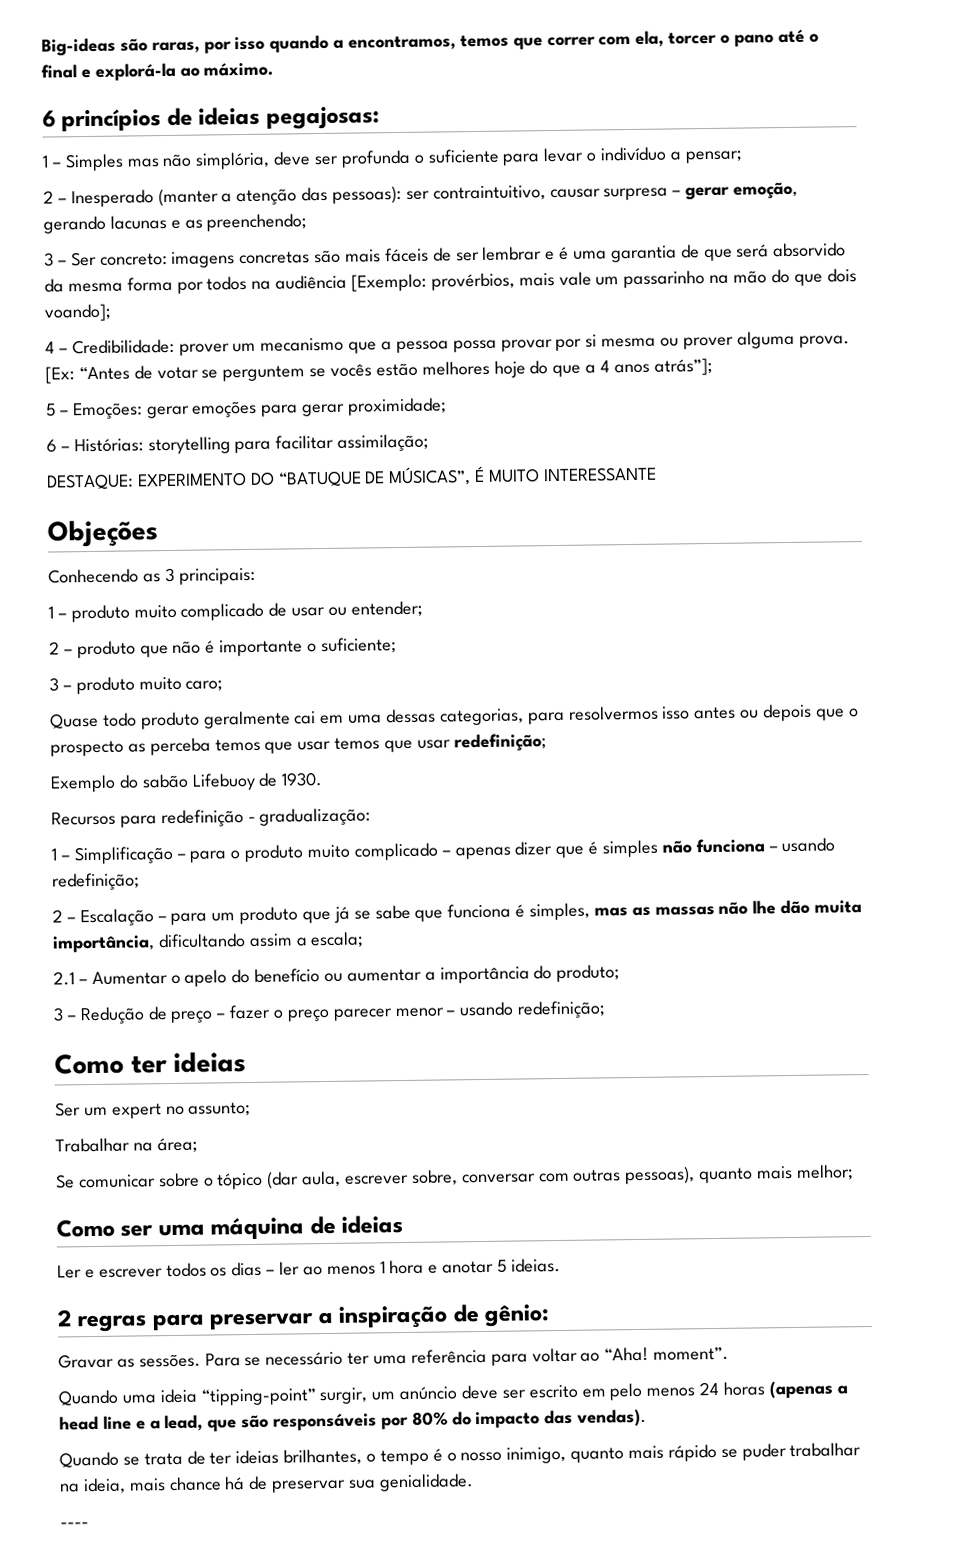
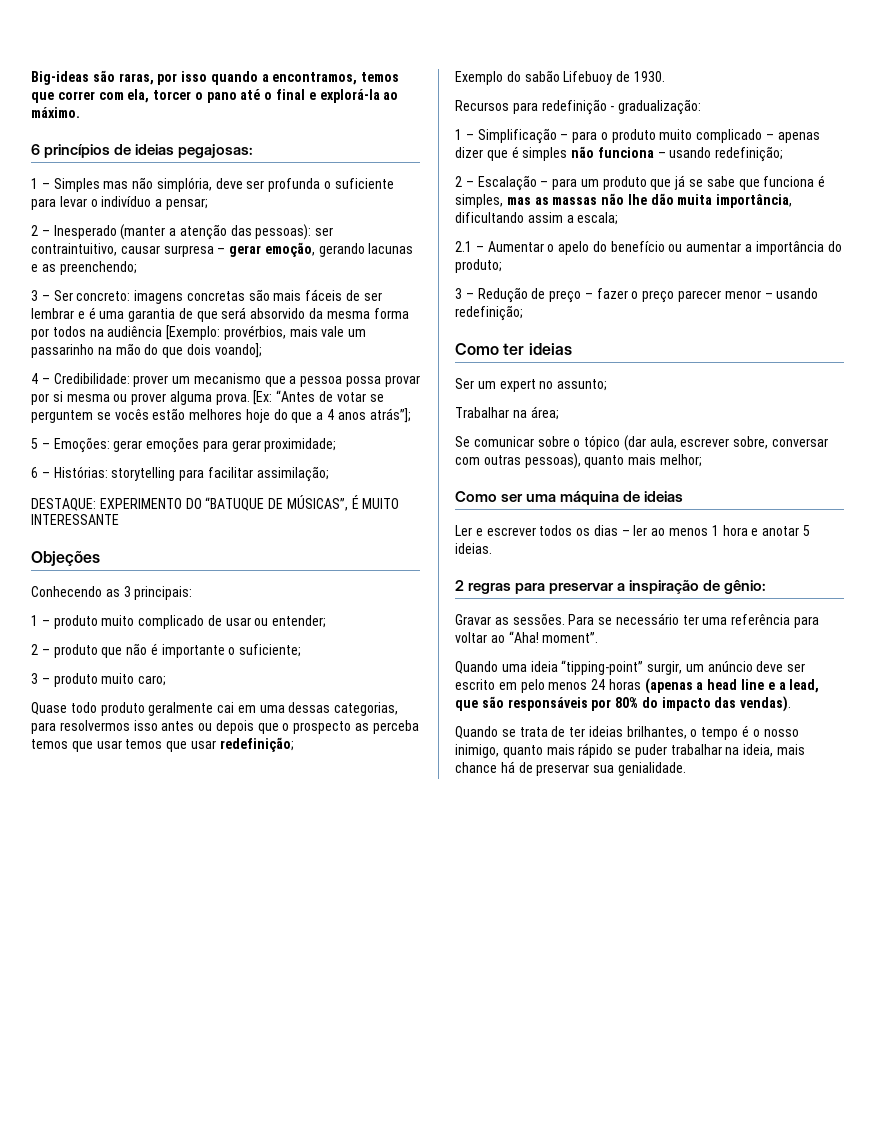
- ----

